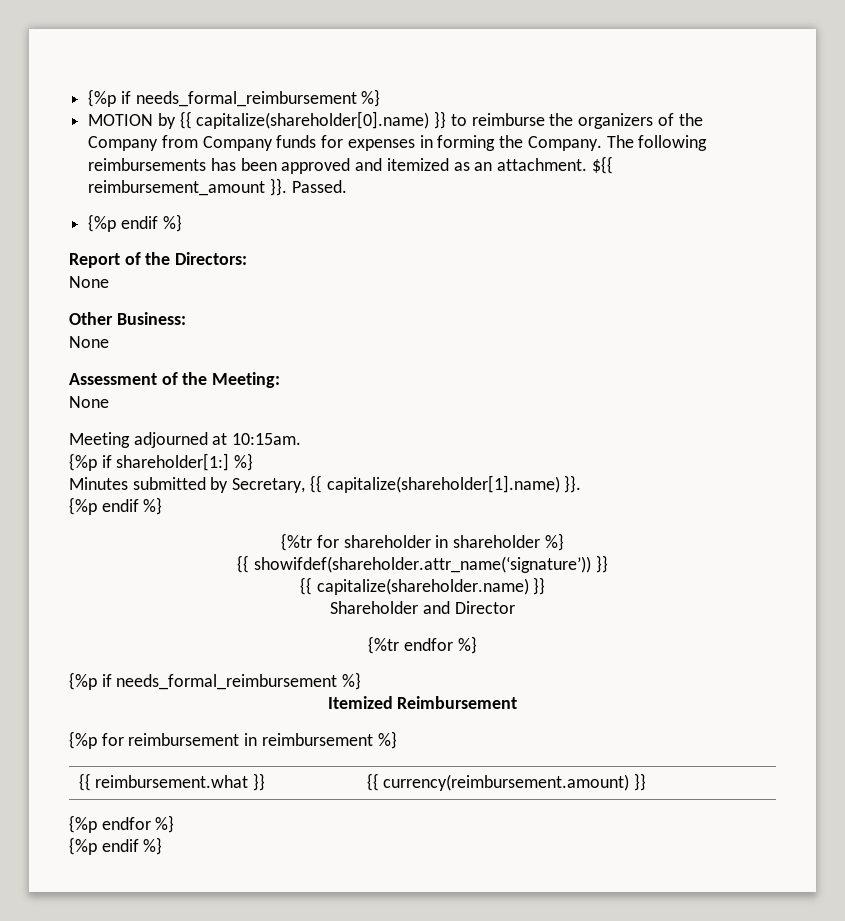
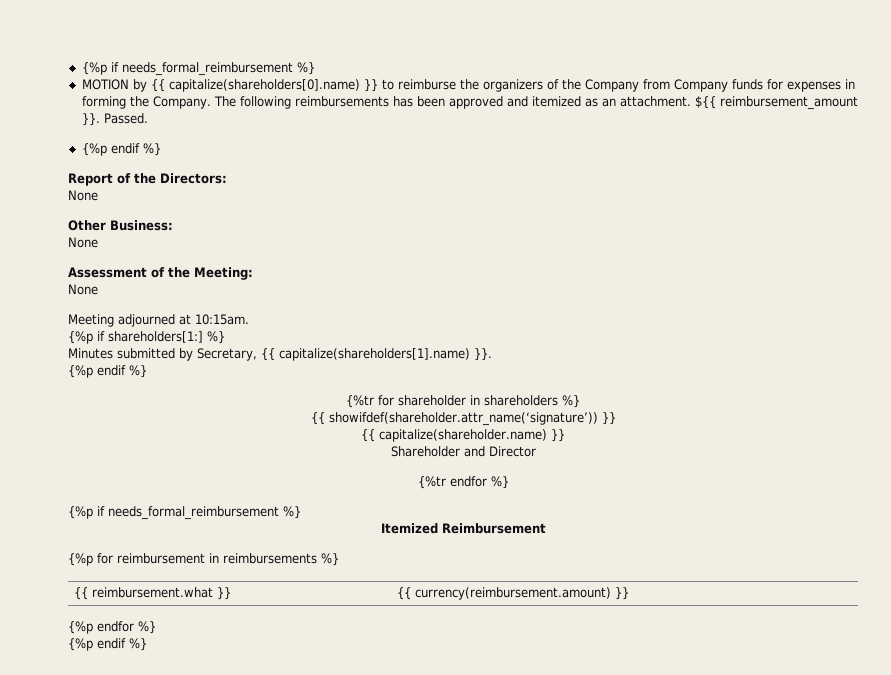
- MOTION by {{ capitalize(shareholder[0].name) }} to reimburse the organizers of the Company from Company funds for expenses in forming the Company.
+ MOTION by {{ capitalize(shareholders[0].name) }} to reimburse the organizers of the Company from Company funds for expenses in forming the Company.
- {%p if shareholder[1:] %}
+ {%p if shareholders[1:] %}
- Minutes submitted by Secretary, {{ capitalize(shareholder[1].name) }}.
+ Minutes submitted by Secretary, {{ capitalize(shareholders[1].name) }}.
- {%tr for shareholder in shareholder %}
+ {%tr for shareholder in shareholders %}
- {%p for reimbursement in reimbursement %}
+ {%p for reimbursement in reimbursements %}

